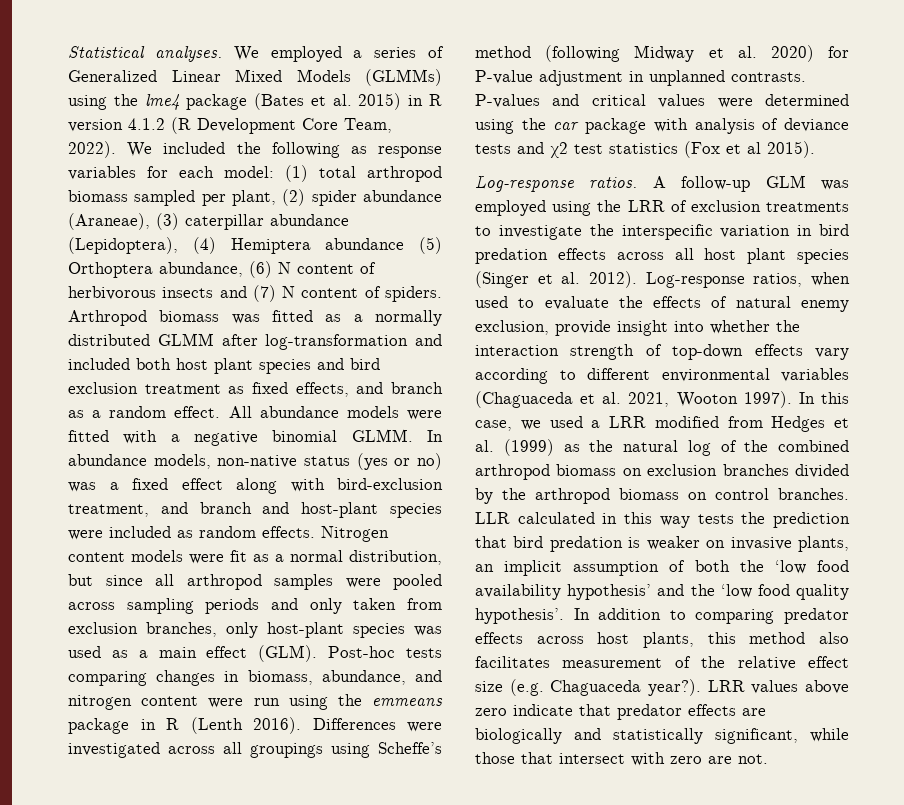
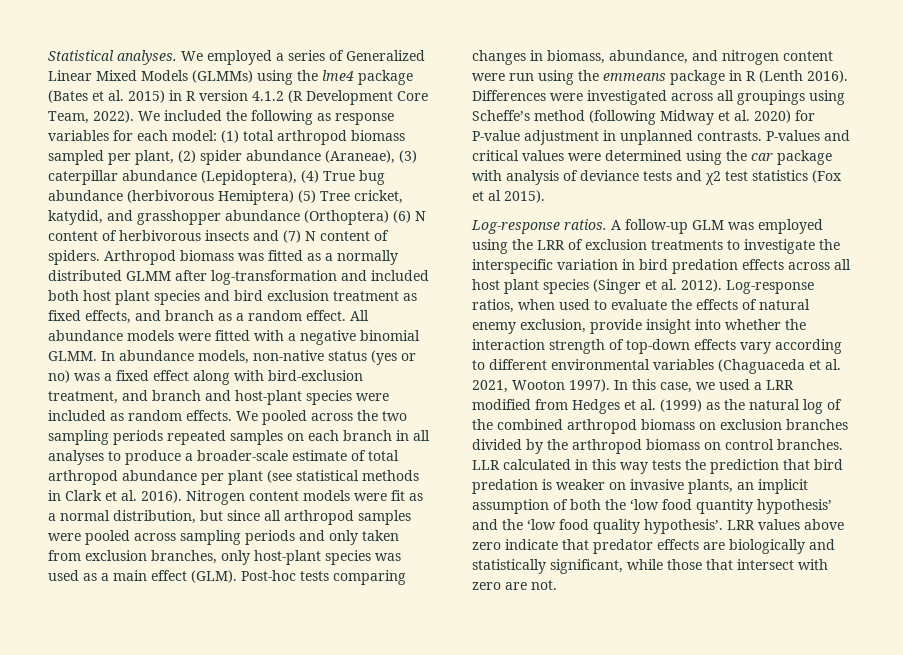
- We included the following as response variables for each model: (1) total arthropod biomass sampled per plant, (2) spider abundance (Araneae), (3) caterpillar abundance (Lepidoptera), (4) Hemiptera abundance (5) Orthoptera abundance, (6) N content of herbivorous insects and (7) N content of spiders.
+ We included the following as response variables for each model: (1) total arthropod biomass sampled per plant, (2) spider abundance (Araneae), (3) caterpillar abundance (Lepidoptera), (4) True bug abundance (herbivorous Hemiptera) (5) Tree cricket, katydid, and grasshopper abundance (Orthoptera) (6) N content of herbivorous insects and (7) N content of spiders.
+ We pooled across the two sampling periods repeated samples on each branch in all analyses to produce a broader-scale estimate of total arthropod abundance per plant (see statistical methods in Clark et al. 2016).
- LLR calculated in this way tests the prediction that bird predation is weaker on invasive plants, an implicit assumption of both the ‘low food availability hypothesis’ and the ‘low food quality hypothesis’.
+ LLR calculated in this way tests the prediction that bird predation is weaker on invasive plants, an implicit assumption of both the ‘low food quantity hypothesis’ and the ‘low food quality hypothesis’.
- In addition to comparing predator effects across host plants, this method also facilitates measurement of the relative effect size (e.g. Chaguaceda year?).

